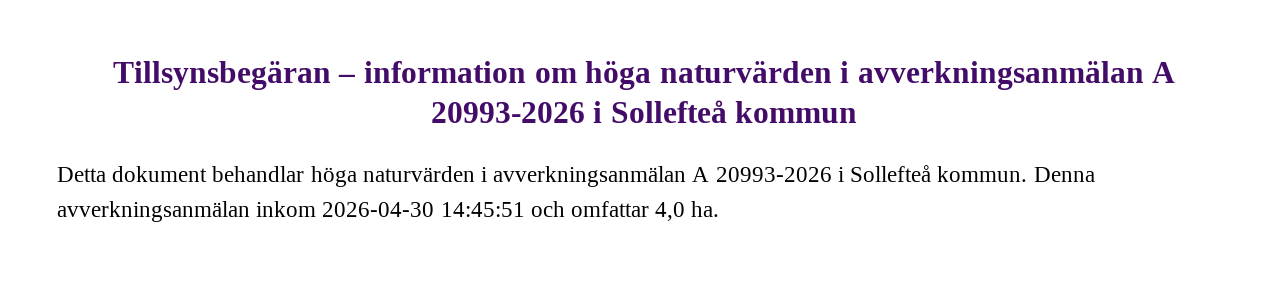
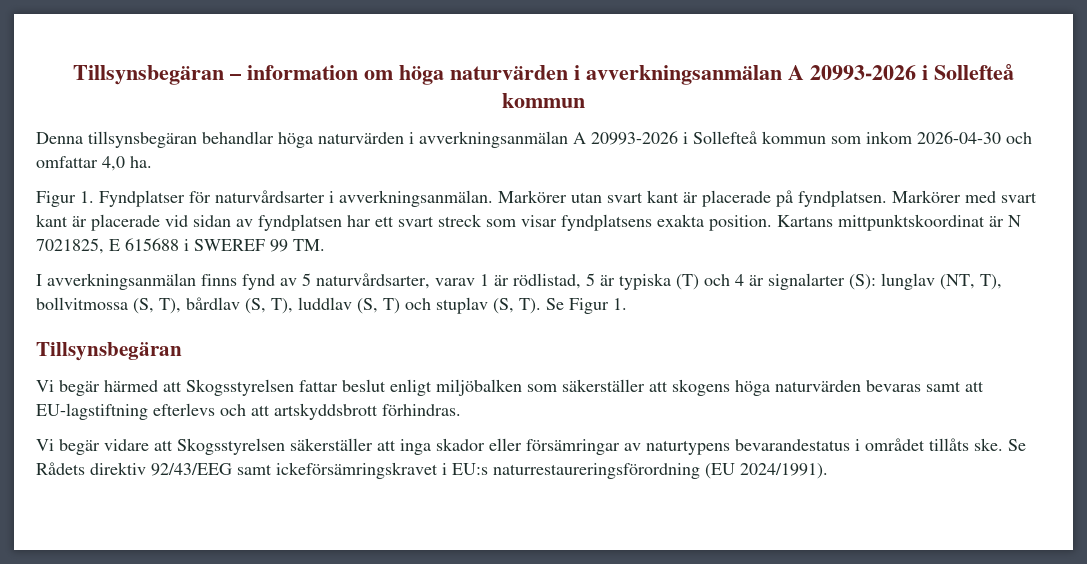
- Detta dokument behandlar höga naturvärden i avverkningsanmälan A 20993-2026 i Sollefteå kommun. Denna avverkningsanmälan inkom 2026-04-30 14:45:51 och omfattar 4,0 ha.
+ Denna tillsynsbegäran behandlar höga naturvärden i avverkningsanmälan A 20993-2026 i Sollefteå kommun som inkom 2026-04-30 och omfattar 4,0 ha.
+ Figur 1. Fyndplatser för naturvårdsarter i avverkningsanmälan. Markörer utan svart kant är placerade på fyndplatsen. Markörer med svart kant är placerade vid sidan av fyndplatsen har ett svart streck som visar fyndplatsens exakta position. Kartans mittpunktskoordinat är N 7021825, E 615688 i SWEREF 99 TM.
+ I avverkningsanmälan finns fynd av 5 naturvårdsarter, varav 1 är rödlistad, 5 är typiska (T) och 4 är signalarter (S): lunglav (NT, T), bollvitmossa (S, T), bårdlav (S, T), luddlav (S, T) och stuplav (S, T). Se Figur 1.
+ Tillsynsbegäran
+ Vi begär härmed att Skogsstyrelsen fattar beslut enligt miljöbalken som säkerställer att skogens höga naturvärden bevaras samt att EU-lagstiftning efterlevs och att artskyddsbrott förhindras.
+ Vi begär vidare att Skogsstyrelsen säkerställer att inga skador eller försämringar av naturtypens bevarandestatus i området tillåts ske. Se Rådets direktiv 92/43/EEG samt ickeförsämringskravet i EU:s naturrestaureringsförordning (EU 2024/1991).

